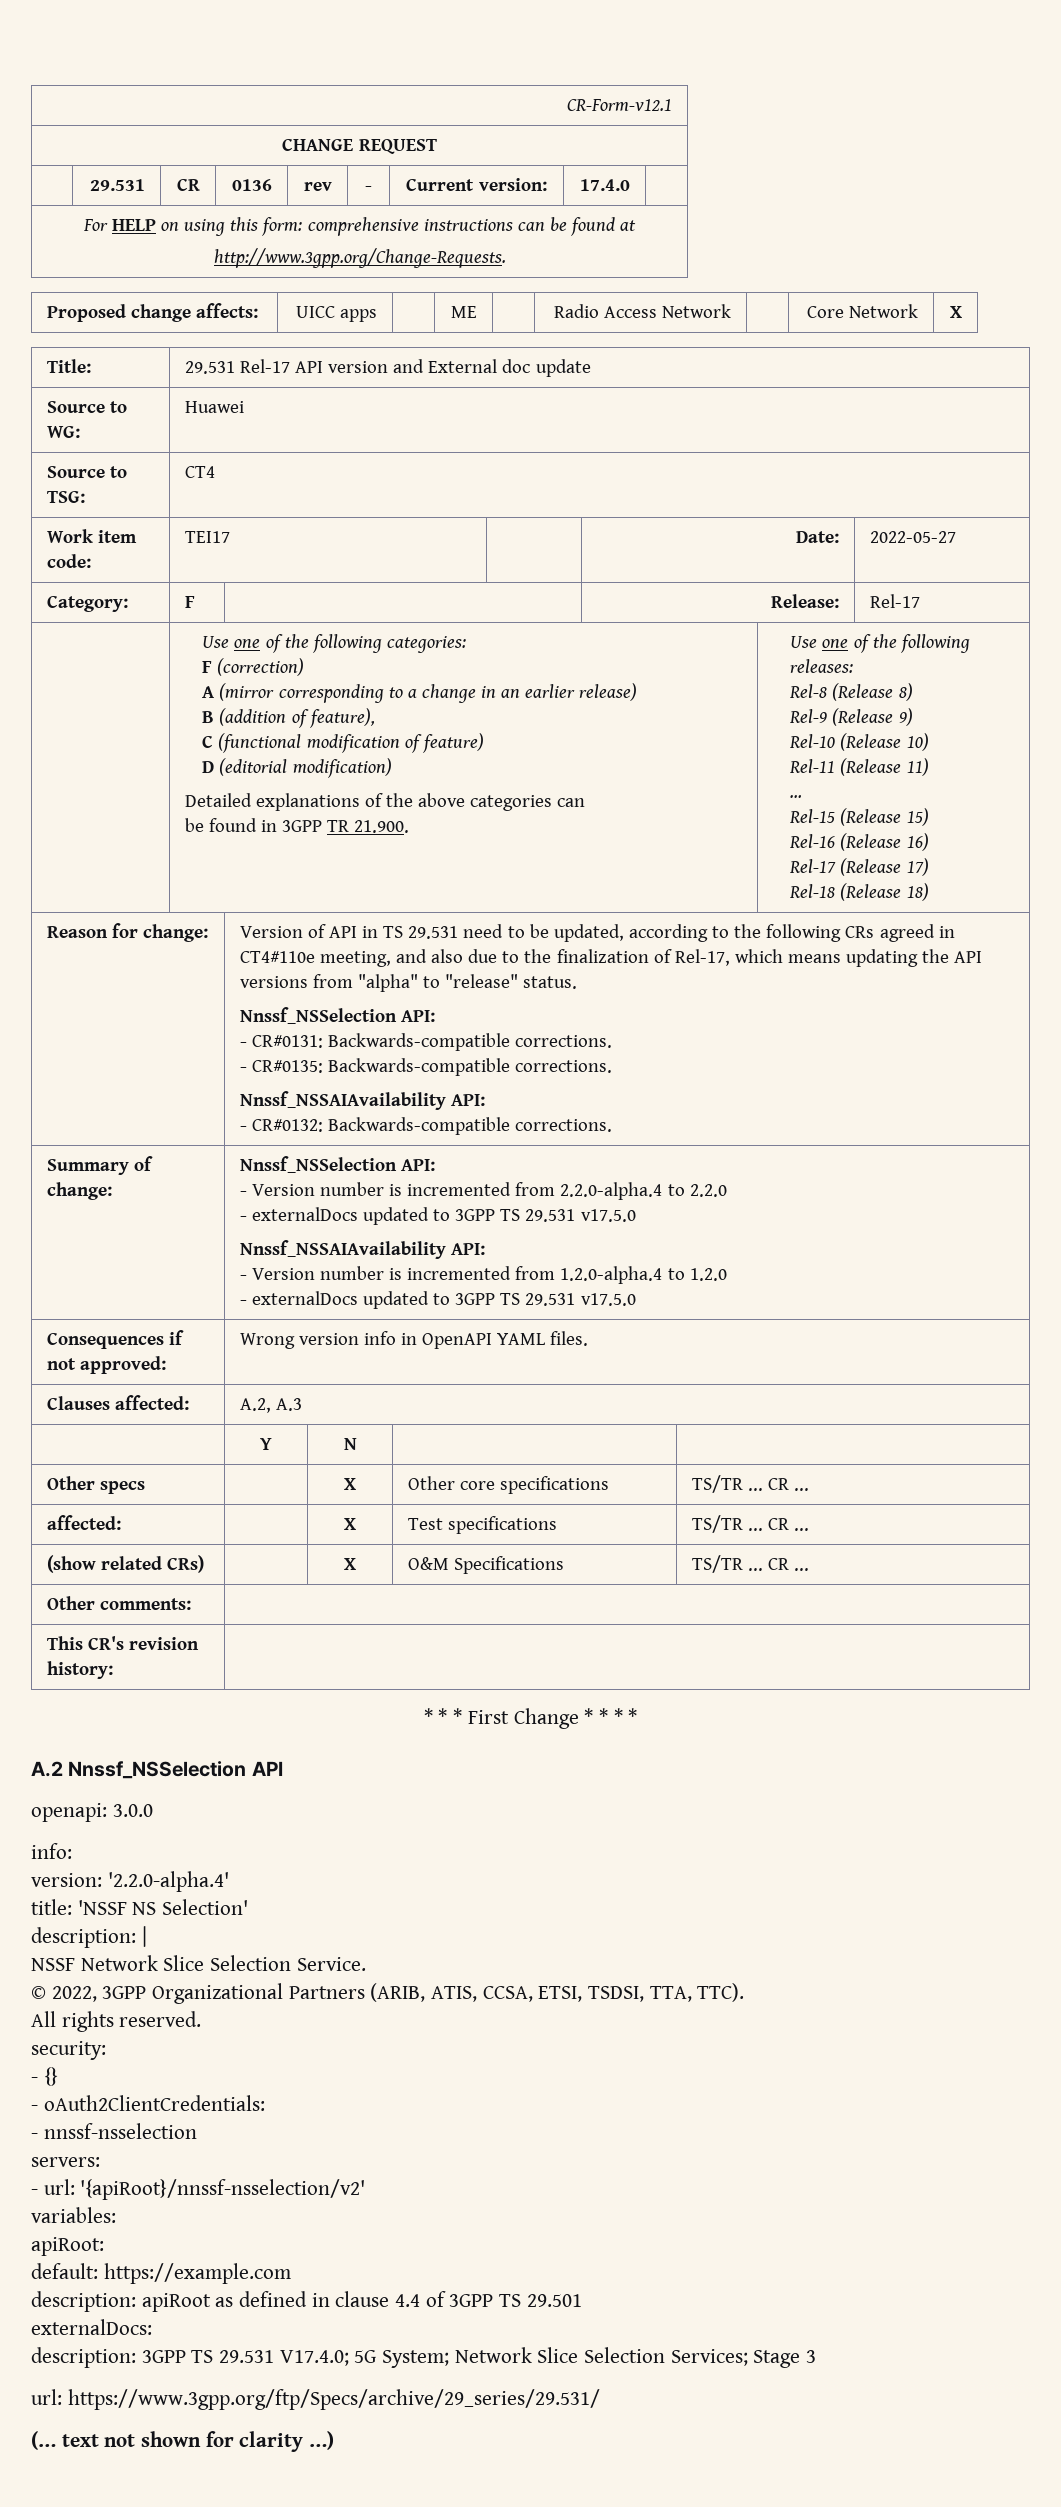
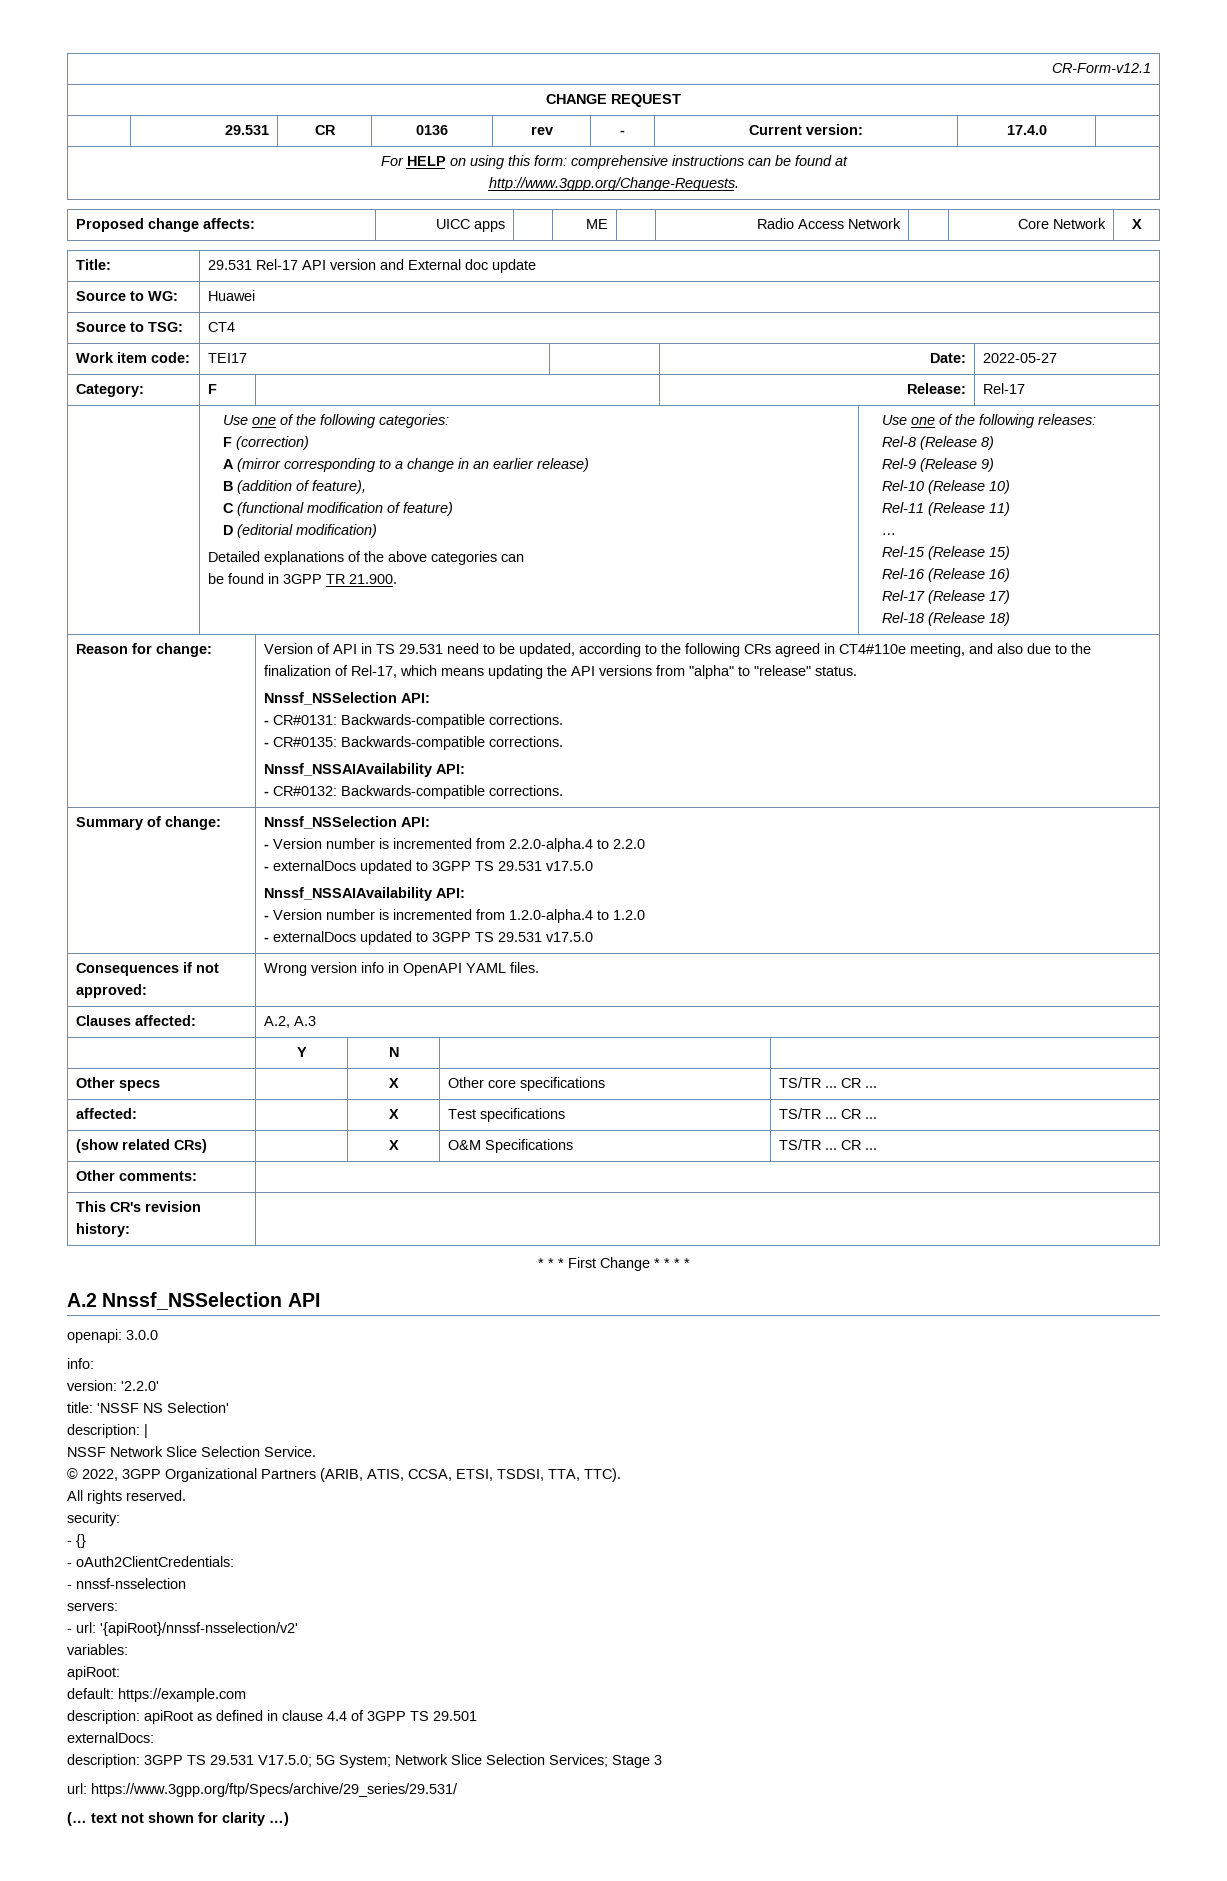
- version: '2.2.0-alpha.4'
+ version: '2.2.0'
- description: 3GPP TS 29.531 V17.4.0; 5G System; Network Slice Selection Services; Stage 3
+ description: 3GPP TS 29.531 V17.5.0; 5G System; Network Slice Selection Services; Stage 3

